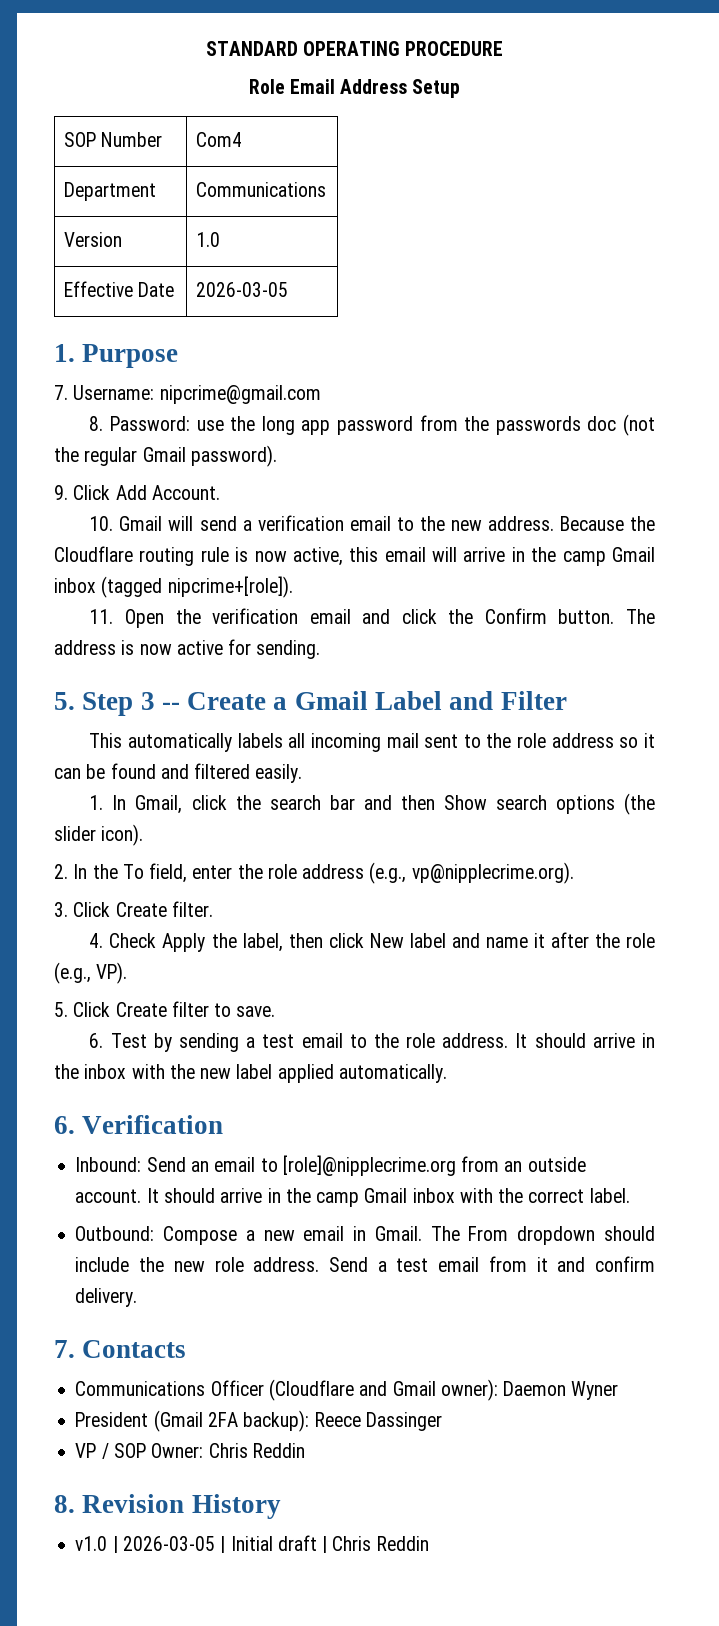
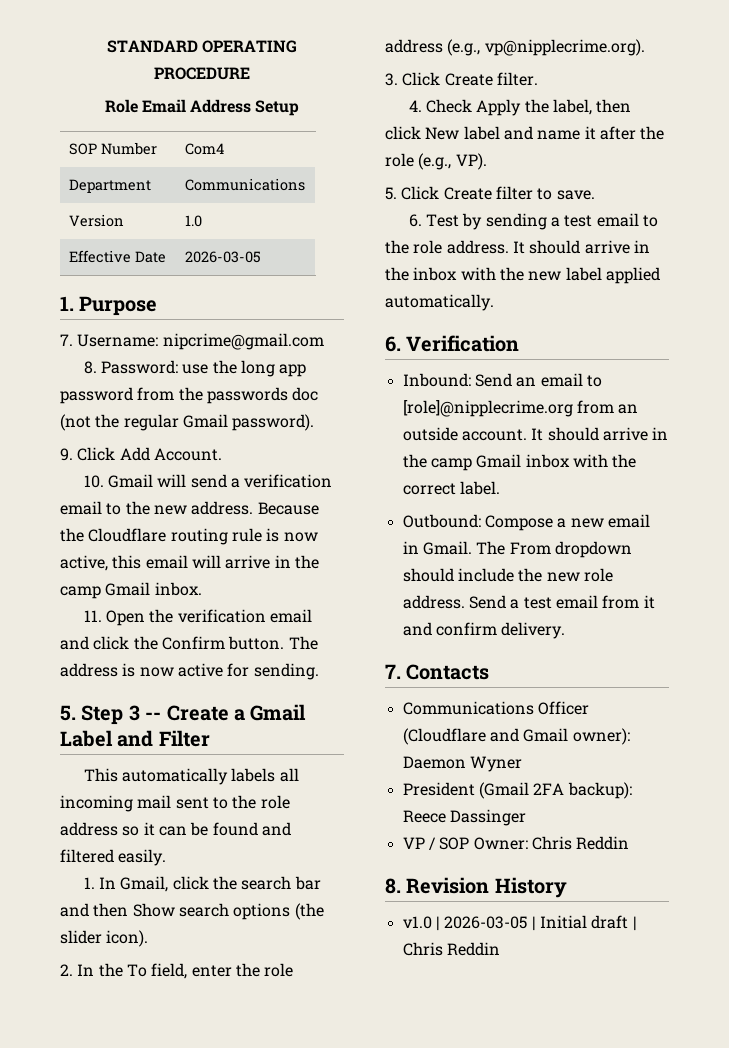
- Because the Cloudflare routing rule is now active, this email will arrive in the camp Gmail inbox (tagged nipcrime+[role]).
+ Because the Cloudflare routing rule is now active, this email will arrive in the camp Gmail inbox.

